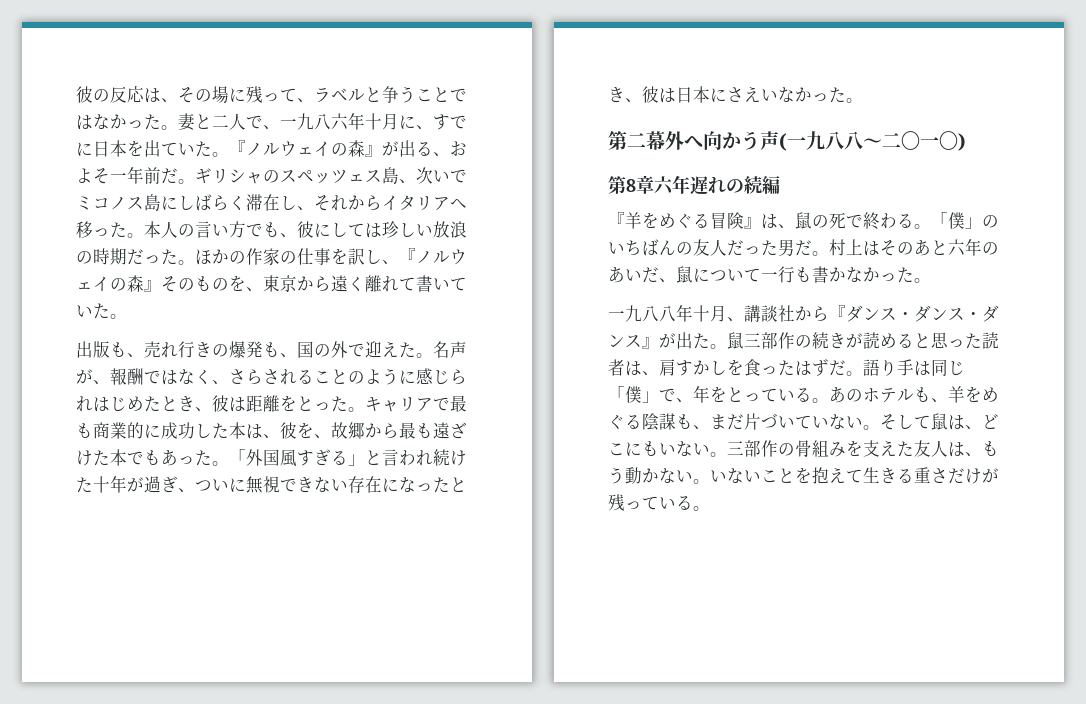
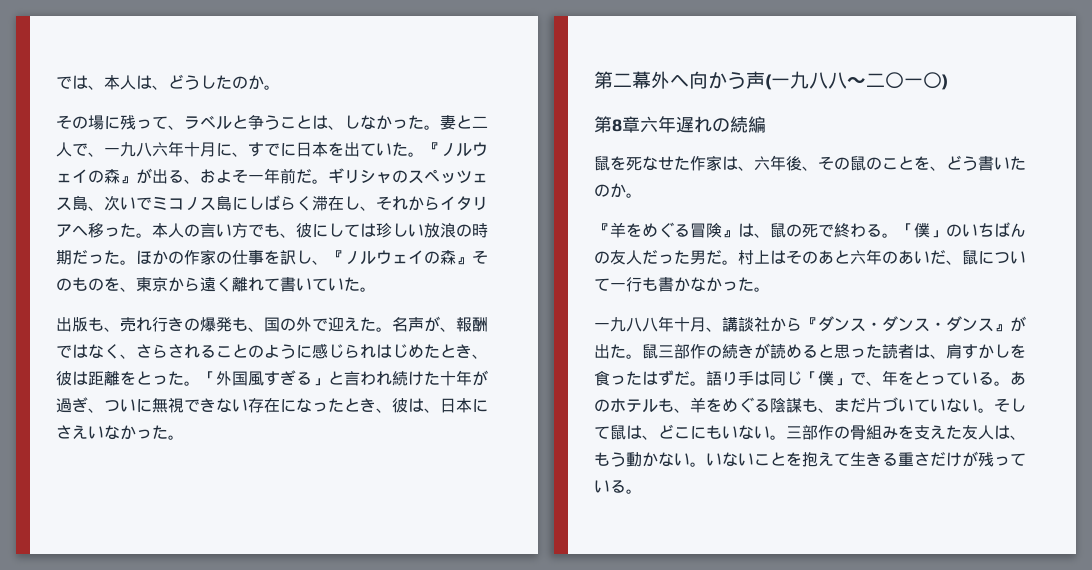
- 彼の反応は、その場に残って、ラベルと争うことではなかった。
+ では、本人は、どうしたのか。
+ その場に残って、ラベルと争うことは、しなかった。
- キャリアで最も商業的に成功した本は、彼を、故郷から最も遠ざけた本でもあった。
- 「外国風すぎる」と言われ続けた十年が過ぎ、ついに無視できない存在になったとき、彼は日本にさえいなかった。
+ 「外国風すぎる」と言われ続けた十年が過ぎ、ついに無視できない存在になったとき、彼は、日本にさえいなかった。
+ 鼠を死なせた作家は、六年後、その鼠のことを、どう書いたのか。

